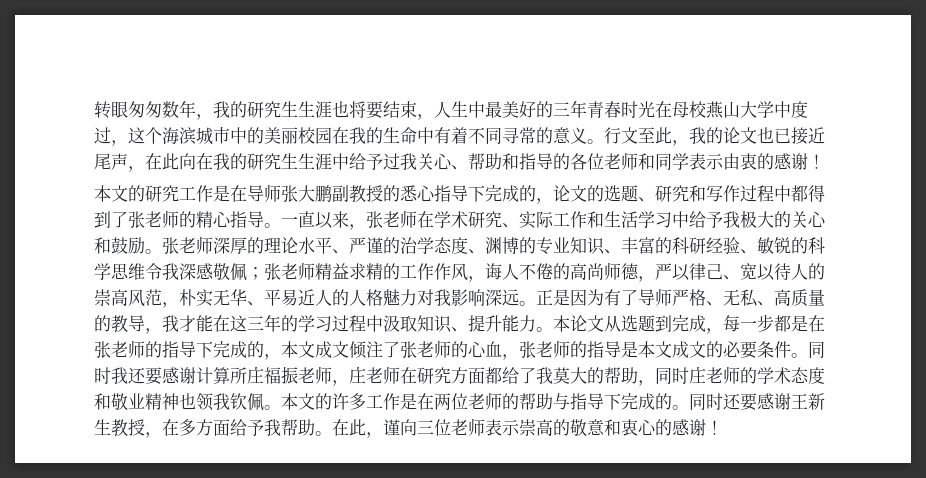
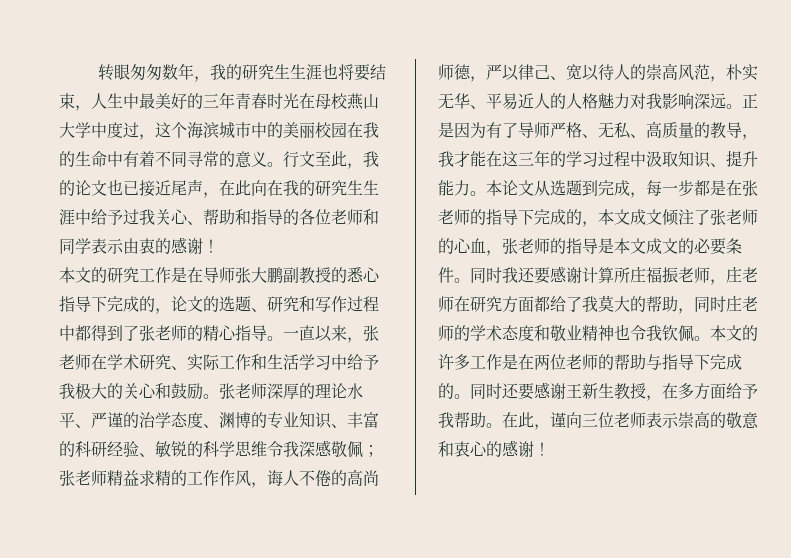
- 同时我还要感谢计算所庄福振老师，庄老师在研究方面都给了我莫大的帮助，同时庄老师的学术态度和敬业精神也领我钦佩。
+ 同时我还要感谢计算所庄福振老师，庄老师在研究方面都给了我莫大的帮助，同时庄老师的学术态度和敬业精神也令我钦佩。

